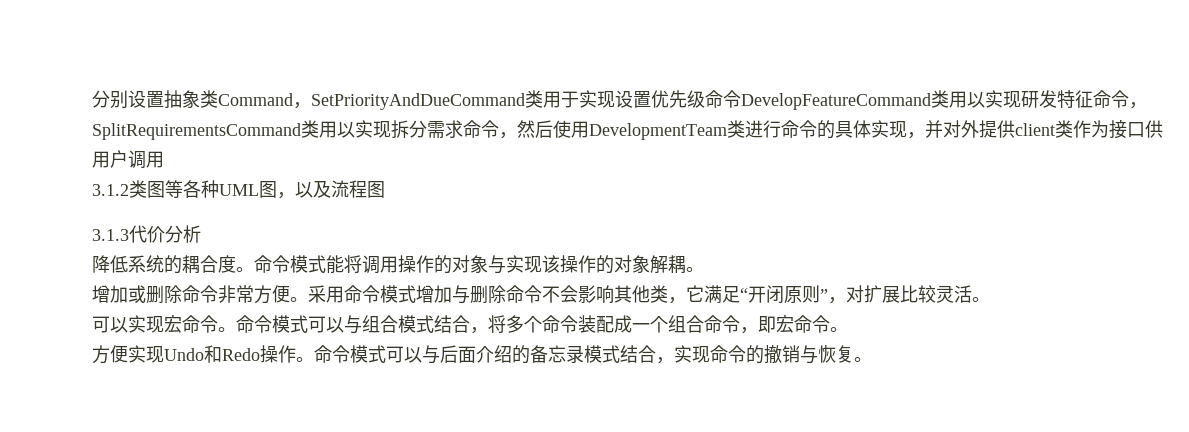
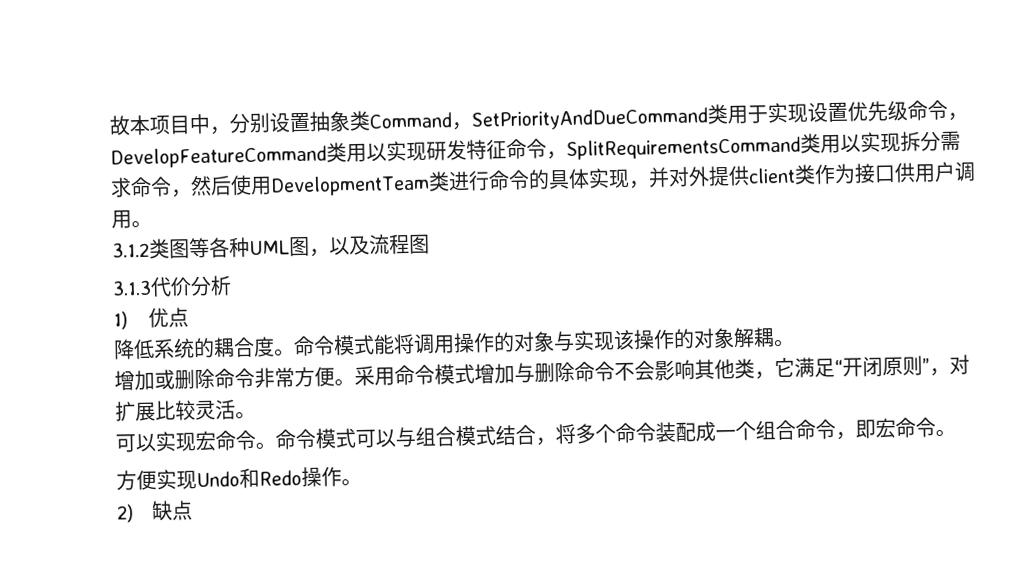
- 分别设置抽象类Command，SetPriorityAndDueCommand类用于实现设置优先级命令DevelopFeatureCommand类用以实现研发特征命令，SplitRequirementsCommand类用以实现拆分需求命令，然后使用DevelopmentTeam类进行命令的具体实现，并对外提供client类作为接口供用户调用
+ 故本项目中，分别设置抽象类Command，SetPriorityAndDueCommand类用于实现设置优先级命令，DevelopFeatureCommand类用以实现研发特征命令，SplitRequirementsCommand类用以实现拆分需求命令，然后使用DevelopmentTeam类进行命令的具体实现，并对外提供client类作为接口供用户调用。
+ 1)优点
- 方便实现Undo和Redo操作。命令模式可以与后面介绍的备忘录模式结合，实现命令的撤销与恢复。
+ 方便实现Undo和Redo操作。
+ 2)缺点

